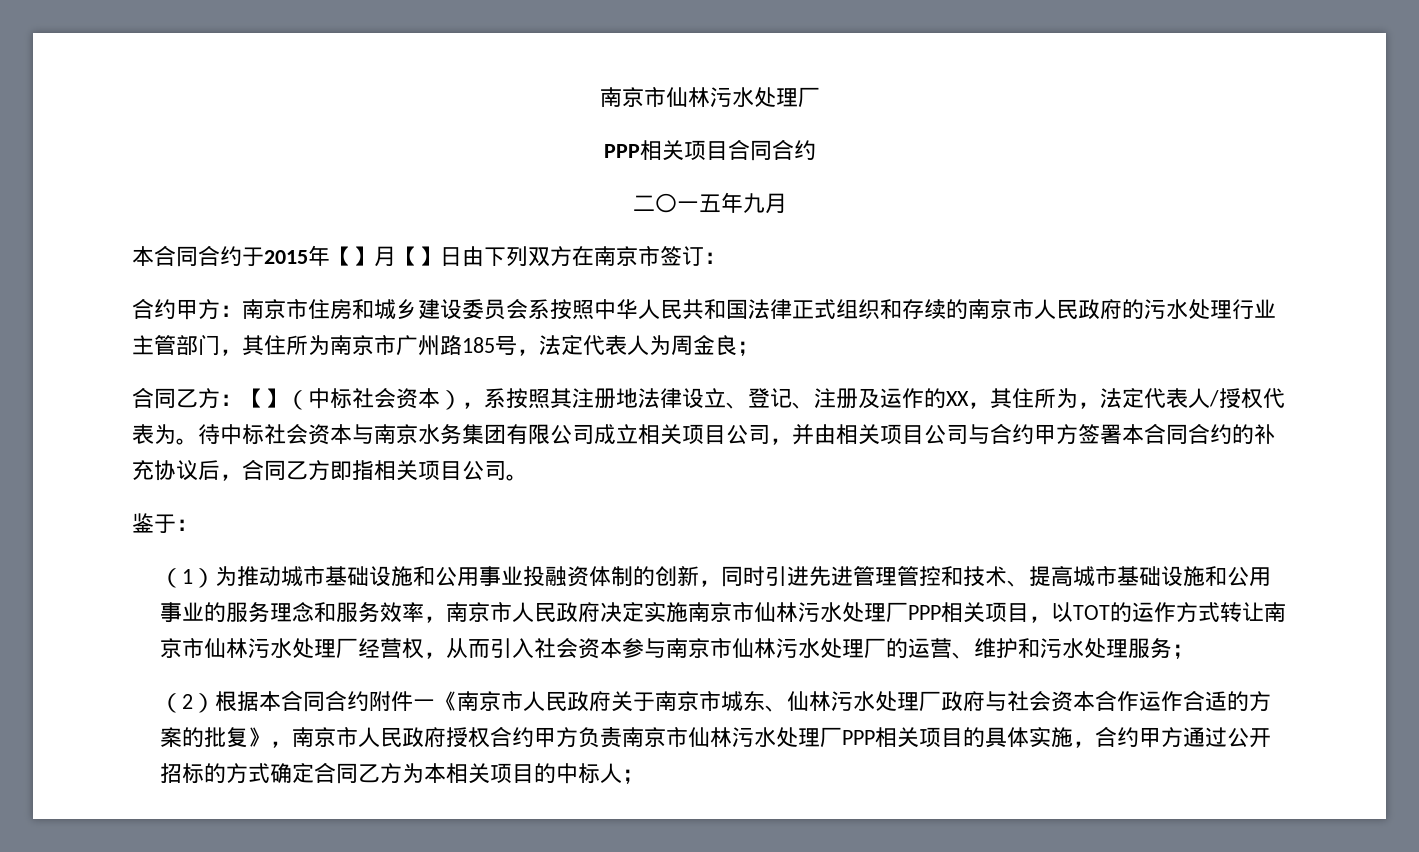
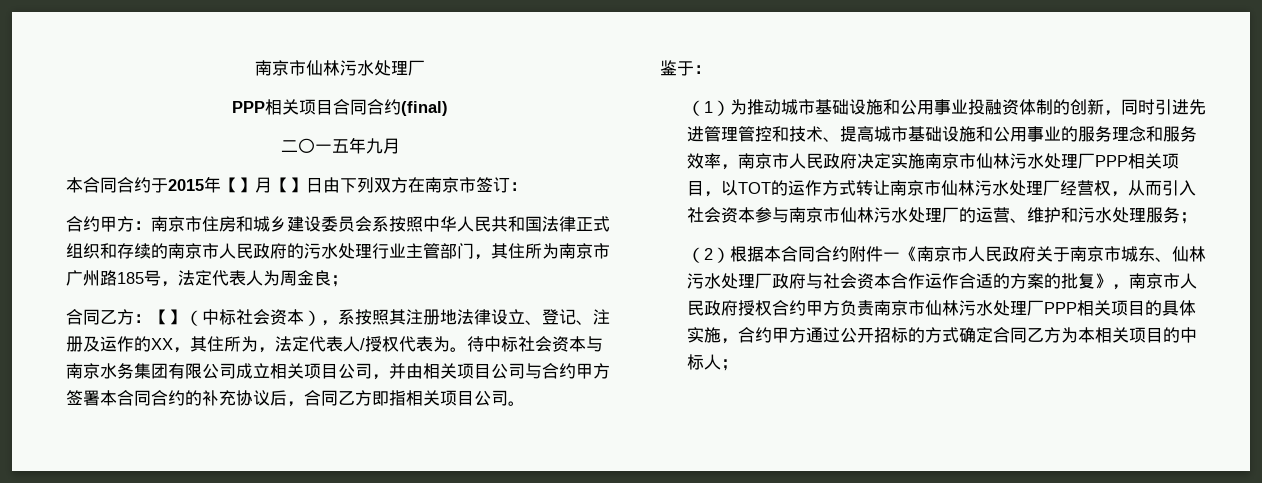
- PPP相关项目合同合约
+ PPP相关项目合同合约(final)

